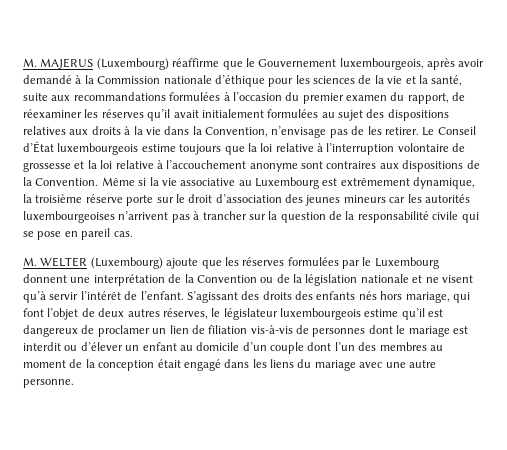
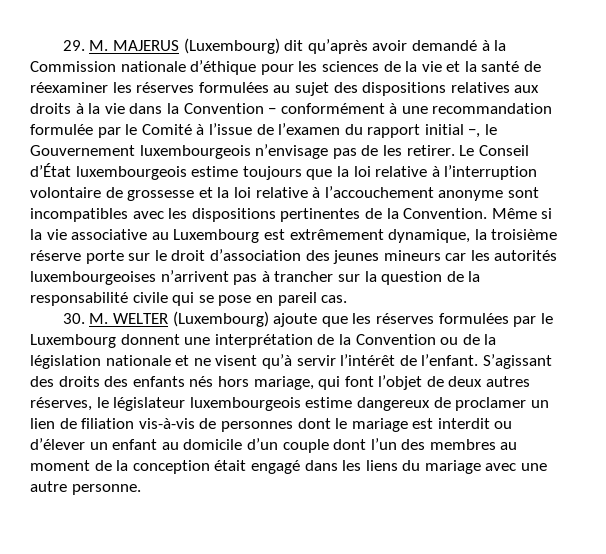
- M. MAJERUS (Luxembourg) réaffirme que le Gouvernement luxembourgeois, après avoir demandé à la Commission nationale d’éthique pour les sciences de la vie et la santé, suite aux recommandations formulées à l’occasion du premier examen du rapport, de réexaminer les réserves qu’il avait initialement formulées au sujet des dispositions relatives aux droits à la vie dans la Convention, n’envisage pas de les retirer.
+ 29. M. MAJERUS (Luxembourg) dit qu’après avoir demandé à la Commission nationale d’éthique pour les sciences de la vie et la santé de réexaminer les réserves formulées au sujet des dispositions relatives aux droits à la vie dans la Convention − conformément à une recommandation formulée par le Comité à l’issue de l’examen du rapport initial −, le Gouvernement luxembourgeois n’envisage pas de les retirer.
- Le Conseil d’État luxembourgeois estime toujours que la loi relative à l’interruption volontaire de grossesse et la loi relative à l’accouchement anonyme sont contraires aux dispositions de la Convention.
+ Le Conseil d’État luxembourgeois estime toujours que la loi relative à l’interruption volontaire de grossesse et la loi relative à l’accouchement anonyme sont incompatibles avec les dispositions pertinentes de la Convention.
- M. WELTER (Luxembourg) ajoute que les réserves formulées par le Luxembourg donnent une interprétation de la Convention ou de la législation nationale et ne visent qu’à servir l’intérêt de l’enfant.
+ 30. M. WELTER (Luxembourg) ajoute que les réserves formulées par le Luxembourg donnent une interprétation de la Convention ou de la législation nationale et ne visent qu’à servir l’intérêt de l’enfant.
- S’agissant des droits des enfants nés hors mariage, qui font l’objet de deux autres réserves, le législateur luxembourgeois estime qu’il est dangereux de proclamer un lien de filiation vis-à-vis de personnes dont le mariage est interdit ou d’élever un enfant au domicile d’un couple dont l’un des membres au moment de la conception était engagé dans les liens du mariage avec une autre personne.
+ S’agissant des droits des enfants nés hors mariage, qui font l’objet de deux autres réserves, le législateur luxembourgeois estime dangereux de proclamer un lien de filiation vis-à-vis de personnes dont le mariage est interdit ou d’élever un enfant au domicile d’un couple dont l’un des membres au moment de la conception était engagé dans les liens du mariage avec une autre personne.

